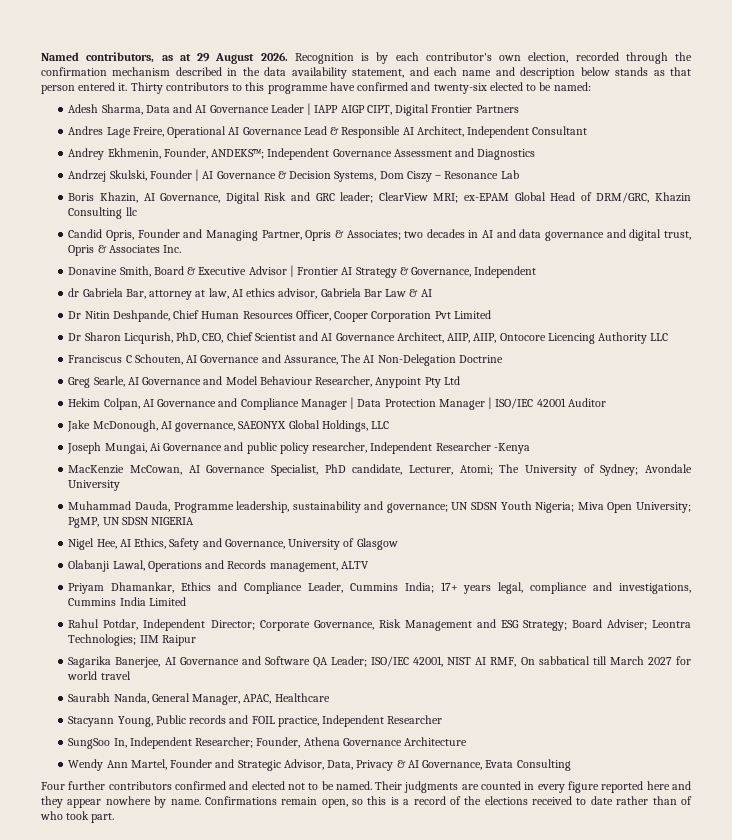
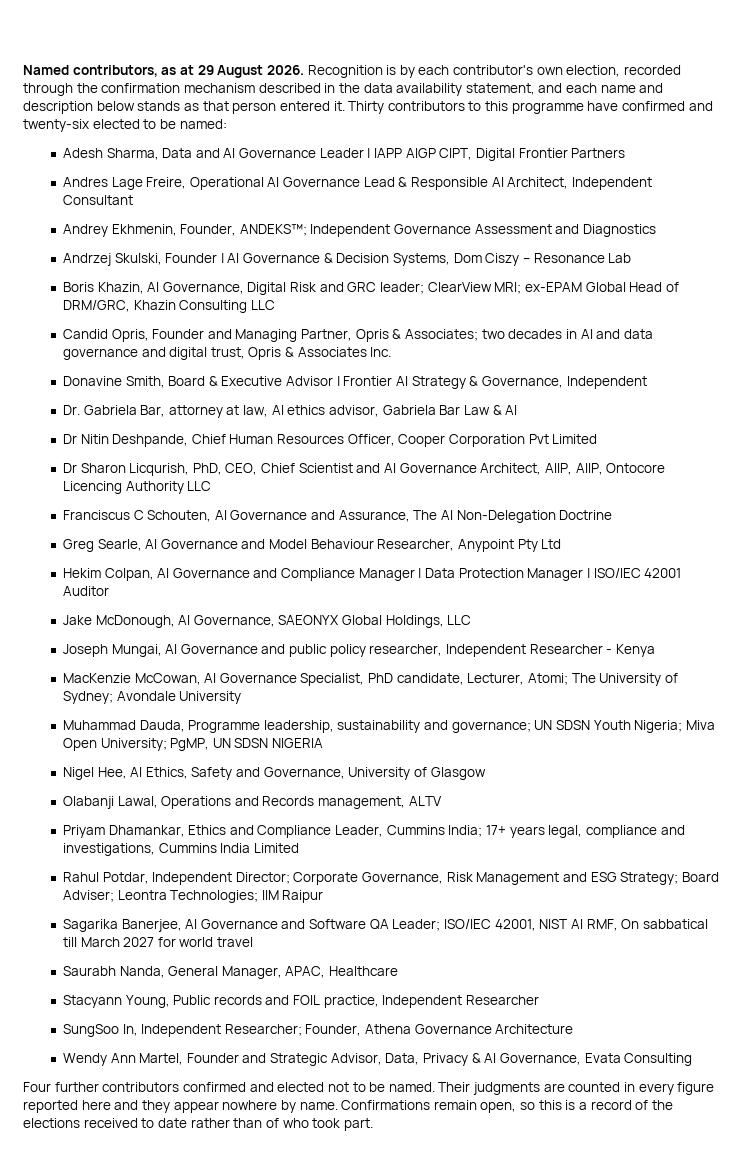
- Boris Khazin, AI Governance, Digital Risk and GRC leader; ClearView MRI; ex-EPAM Global Head of DRM/GRC, Khazin Consulting llc
+ Boris Khazin, AI Governance, Digital Risk and GRC leader; ClearView MRI; ex-EPAM Global Head of DRM/GRC, Khazin Consulting LLC
- dr Gabriela Bar, attorney at law, AI ethics advisor, Gabriela Bar Law & AI
+ Dr. Gabriela Bar, attorney at law, AI ethics advisor, Gabriela Bar Law & AI
- Jake McDonough, AI governance, SAEONYX Global Holdings, LLC
+ Jake McDonough, AI Governance, SAEONYX Global Holdings, LLC
- Joseph Mungai, Ai Governance and public policy researcher, Independent Researcher -Kenya
+ Joseph Mungai, AI Governance and public policy researcher, Independent Researcher - Kenya

